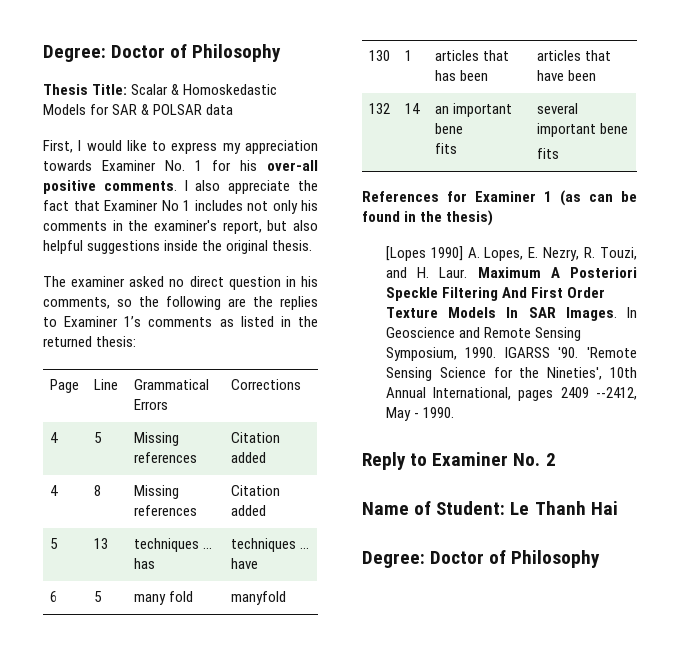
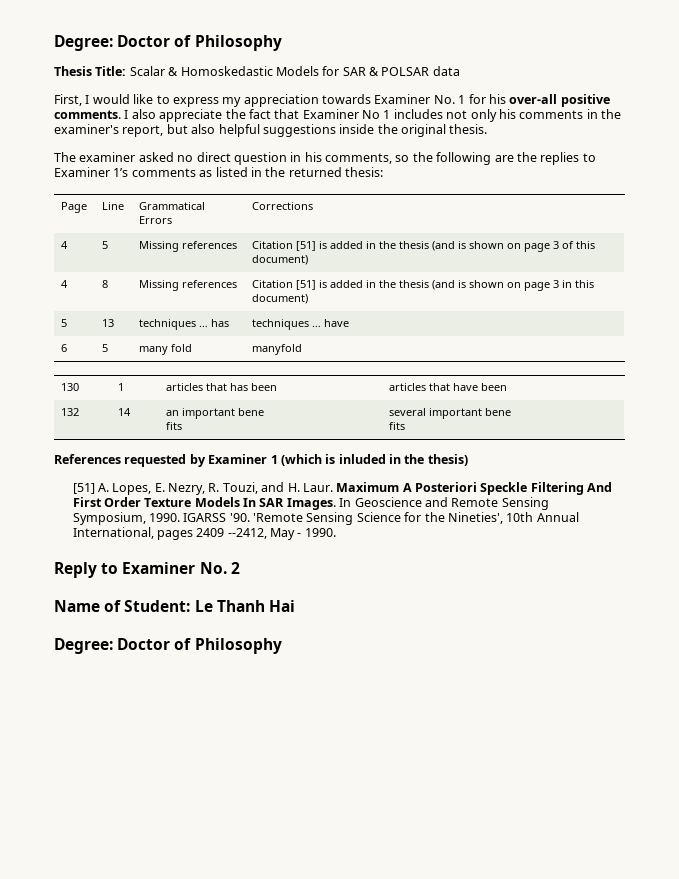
- 4 | 5 | Missing references | Citation added
+ 4 | 5 | Missing references | Citation [51] is added in the thesis (and is shown on page 3 of this document)
- 4 | 8 | Missing references | Citation added
+ 4 | 8 | Missing references | Citation [51] is added in the thesis (and is shown on page 3 in this document)
- References for Examiner 1 (as can be found in the thesis)
+ References requested by Examiner 1 (which is inluded in the thesis)
- [Lopes 1990] A. Lopes, E. Nezry, R. Touzi, and H. Laur.
+ [51] A. Lopes, E. Nezry, R. Touzi, and H. Laur.

